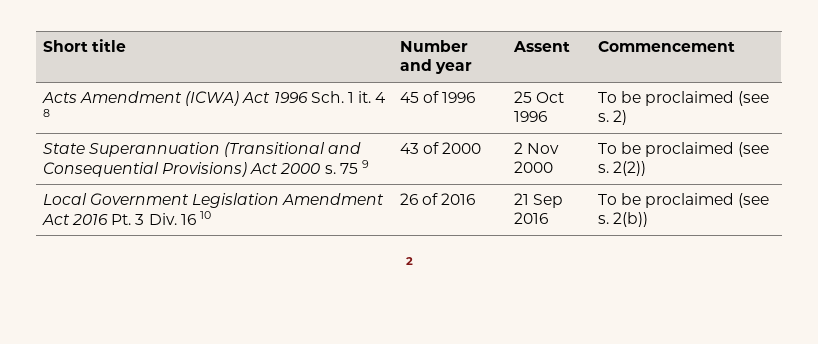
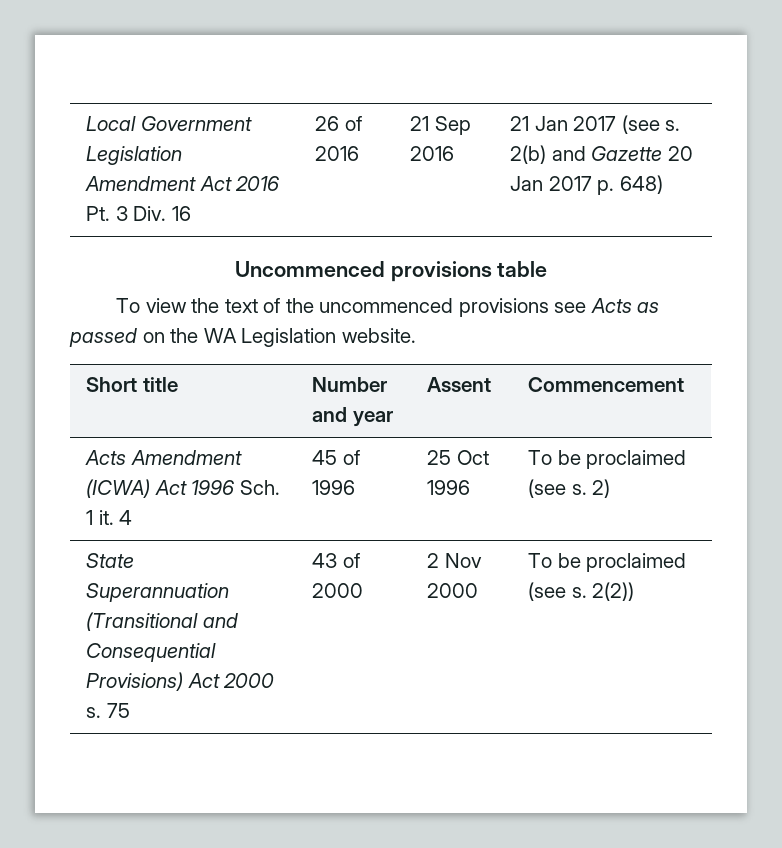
+ Local Government Legislation Amendment Act 2016 Pt. 3 Div. 16 | 26 of 2016 | 21 Sep 2016 | 21 Jan 2017 (see s. 2(b) and Gazette 20 Jan 2017 p. 648)
+ Uncommenced provisions table
+ To view the text of the uncommenced provisions see Acts as passed on the WA Legislation website.
- Acts Amendment (ICWA) Act 1996 Sch. 1 it. 4 8 | 45 of 1996 | 25 Oct 1996 | To be proclaimed (see s. 2)
+ Acts Amendment (ICWA) Act 1996 Sch. 1 it. 4 | 45 of 1996 | 25 Oct 1996 | To be proclaimed (see s. 2)
- State Superannuation (Transitional and Consequential Provisions) Act 2000 s. 75 9 | 43 of 2000 | 2 Nov 2000 | To be proclaimed (see s. 2(2))
+ State Superannuation (Transitional and Consequential Provisions) Act 2000 s. 75 | 43 of 2000 | 2 Nov 2000 | To be proclaimed (see s. 2(2))
- Local Government Legislation Amendment Act 2016 Pt. 3 Div. 16 10 | 26 of 2016 | 21 Sep 2016 | To be proclaimed (see s. 2(b))
- 2

